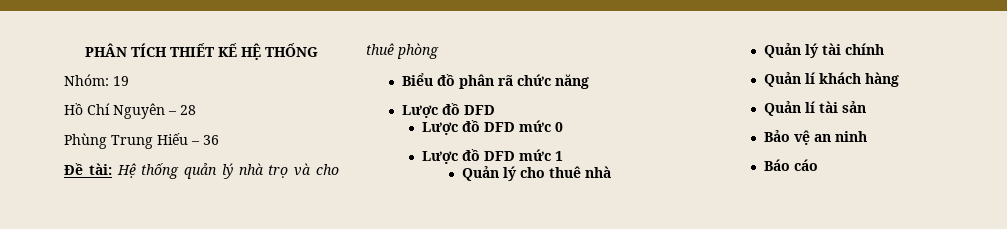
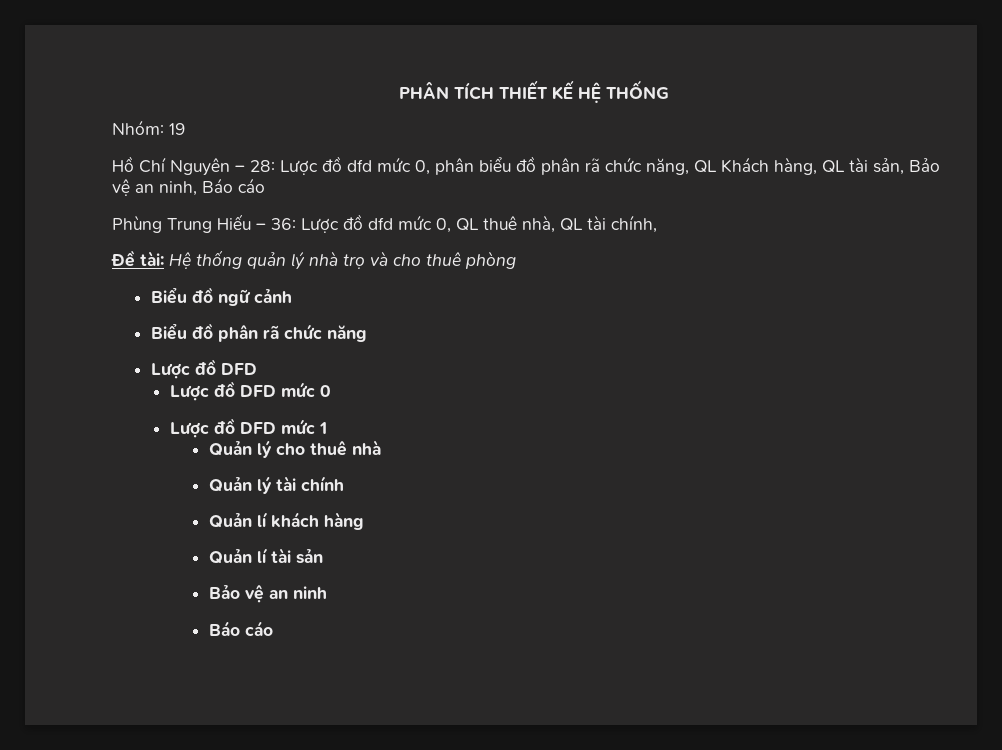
- Hồ Chí Nguyên – 28
- Phùng Trung Hiếu – 36
+ Hồ Chí Nguyên – 28: Lược đồ dfd mức 0, phân biểu đồ phân rã chức năng, QL Khách hàng, QL tài sản, Bảo vệ an ninh, Báo cáo
+ Phùng Trung Hiếu – 36: Lược đồ dfd mức 0, QL thuê nhà, QL tài chính,
+ Biểu đồ ngữ cảnh

